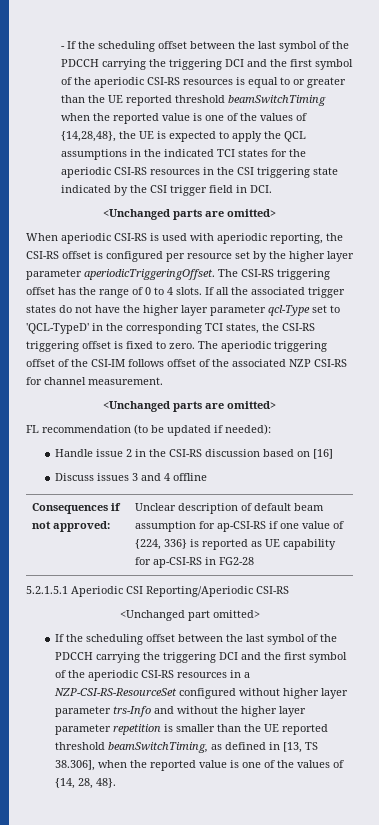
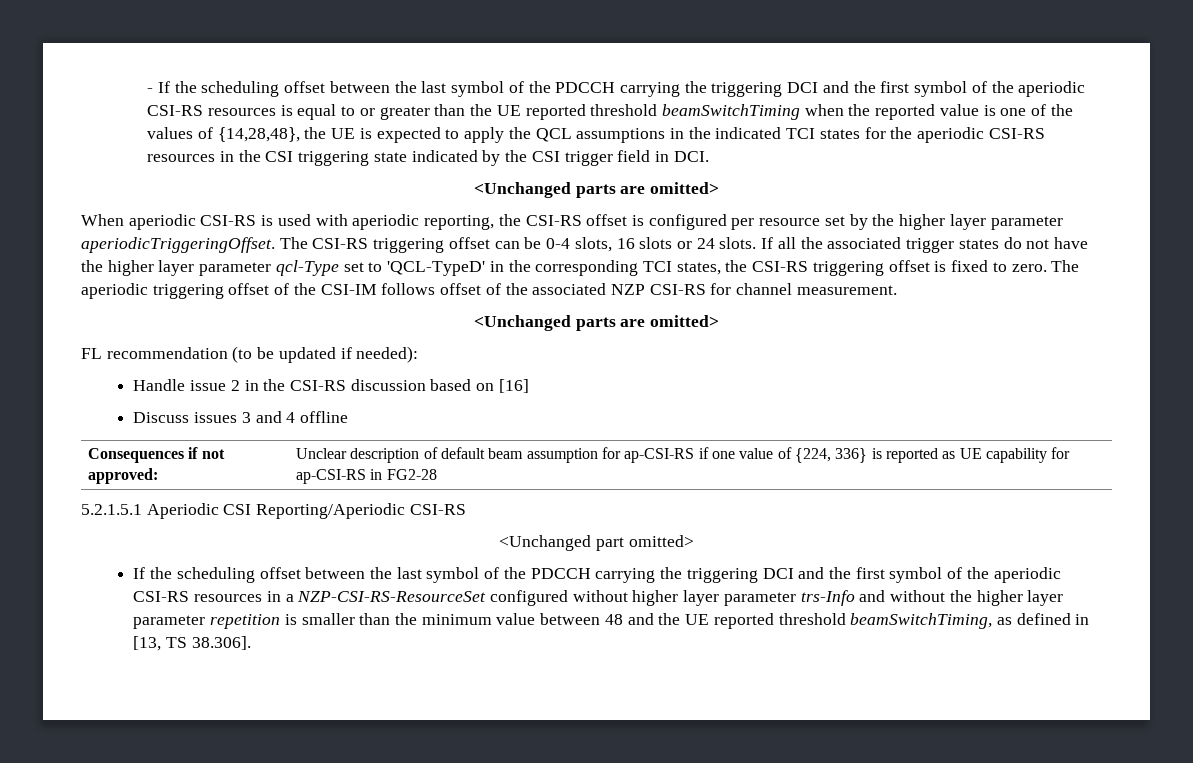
- The CSI-RS triggering offset has the range of 0 to 4 slots.
+ The CSI-RS triggering offset can be 0-4 slots, 16 slots or 24 slots.
- If the scheduling offset between the last symbol of the PDCCH carrying the triggering DCI and the first symbol of the aperiodic CSI-RS resources in a NZP-CSI-RS-ResourceSet configured without higher layer parameter trs-Info and without the higher layer parameter repetition is smaller than the UE reported threshold beamSwitchTiming, as defined in [13, TS 38.306], when the reported value is one of the values of {14, 28, 48}.
+ If the scheduling offset between the last symbol of the PDCCH carrying the triggering DCI and the first symbol of the aperiodic CSI-RS resources in a NZP-CSI-RS-ResourceSet configured without higher layer parameter trs-Info and without the higher layer parameter repetition is smaller than the minimum value between 48 and the UE reported threshold beamSwitchTiming, as defined in [13, TS 38.306].

